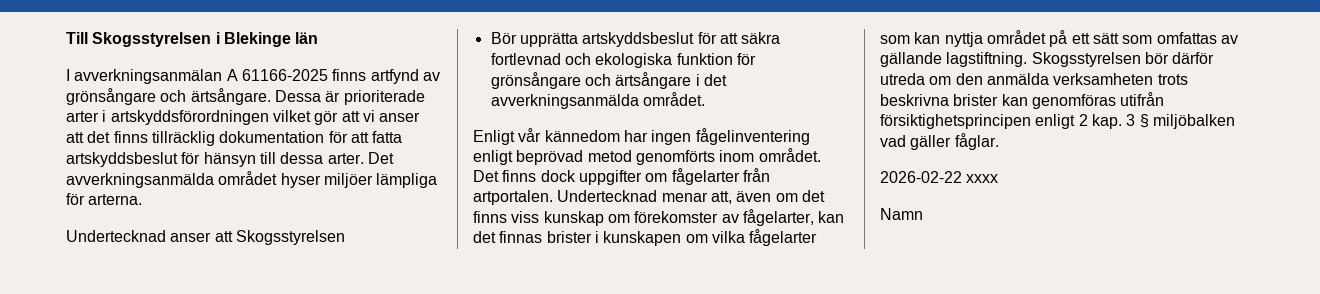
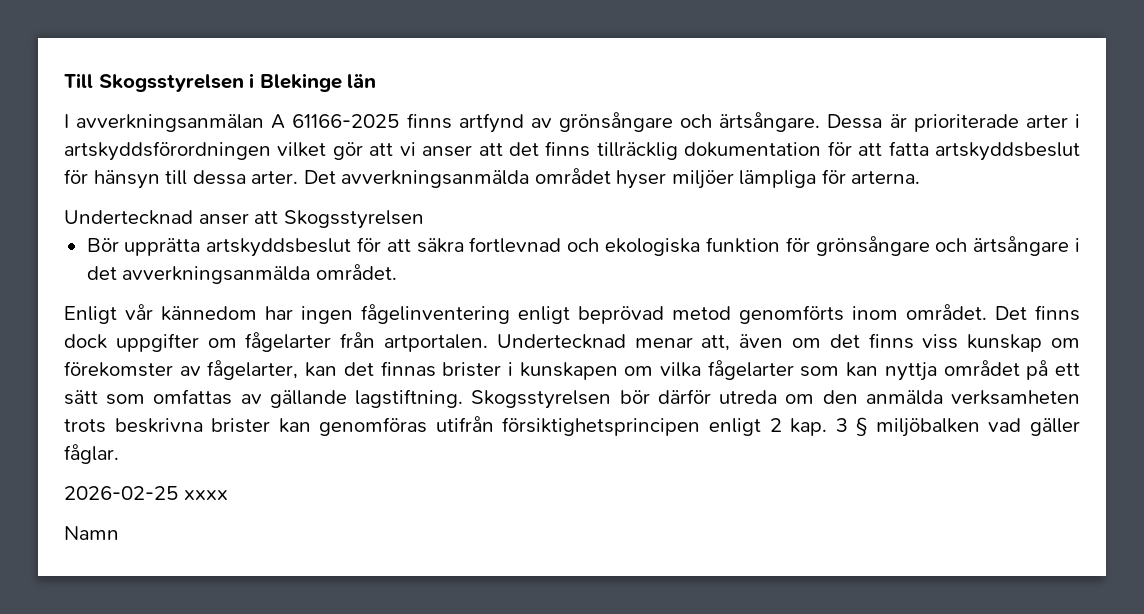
- 2026-02-22 xxxx
+ 2026-02-25 xxxx

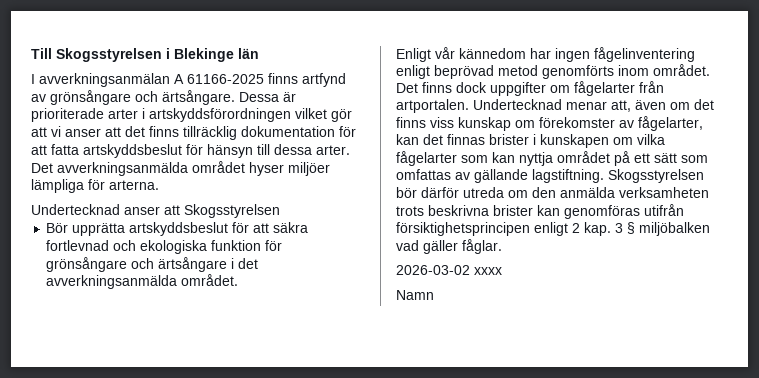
- 2026-02-25 xxxx
+ 2026-03-02 xxxx

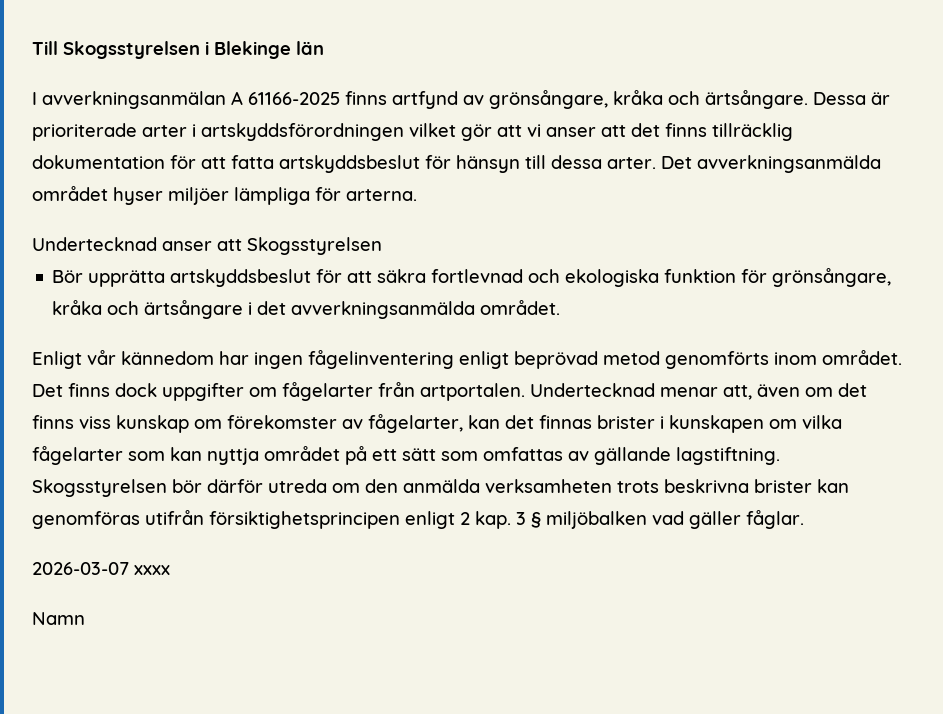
- I avverkningsanmälan A 61166-2025 finns artfynd av grönsångare och ärtsångare.
+ I avverkningsanmälan A 61166-2025 finns artfynd av grönsångare, kråka och ärtsångare.
- Bör upprätta artskyddsbeslut för att säkra fortlevnad och ekologiska funktion för grönsångare och ärtsångare i det avverkningsanmälda området.
+ Bör upprätta artskyddsbeslut för att säkra fortlevnad och ekologiska funktion för grönsångare, kråka och ärtsångare i det avverkningsanmälda området.
- 2026-03-02 xxxx
+ 2026-03-07 xxxx

